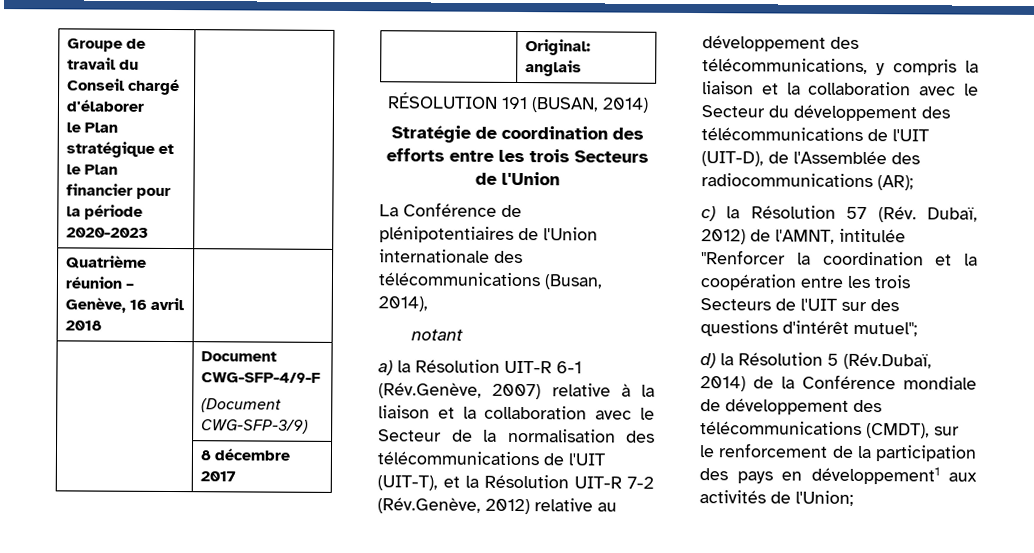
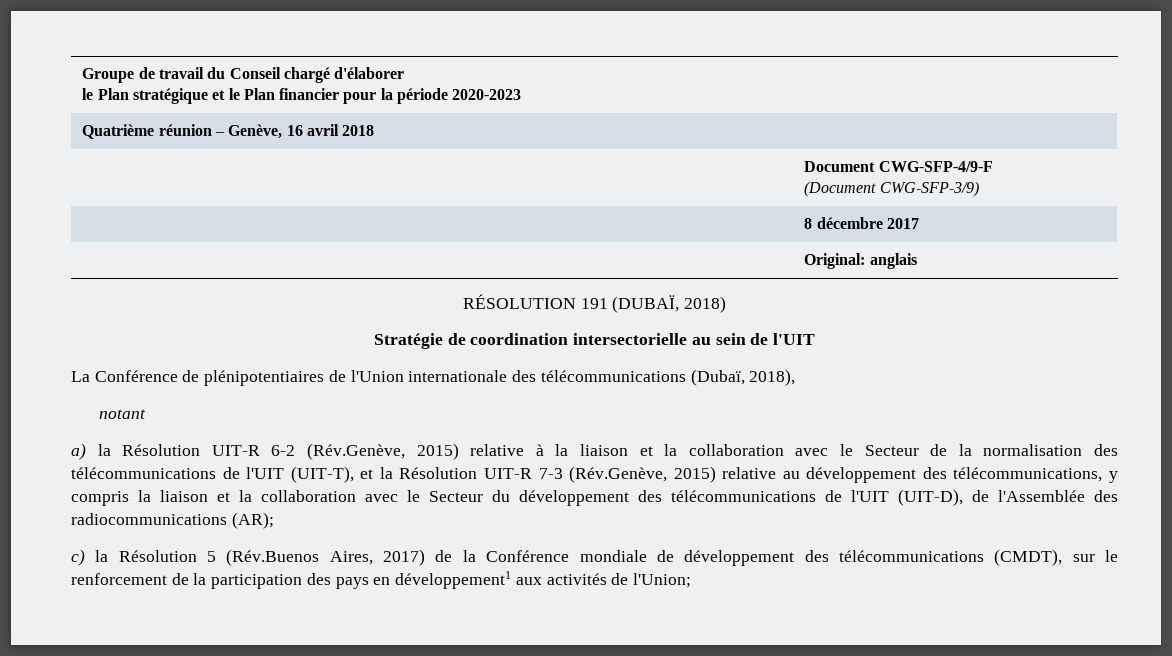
- RÉSOLUTION 191 (BUSAN, 2014)
+ RÉSOLUTION 191 (DUBAÏ, 2018)
- Stratégie de coordination des efforts entre les trois Secteurs de l'Union
+ Stratégie de coordination intersectorielle au sein de l'UIT
- La Conférence de plénipotentiaires de l'Union internationale des télécommunications (Busan, 2014),
+ La Conférence de plénipotentiaires de l'Union internationale des télécommunications (Dubaï, 2018),
- a) la Résolution UIT-R 6-1 (Rév.Genève, 2007) relative à la liaison et la collaboration avec le Secteur de la normalisation des télécommunications de l'UIT (UIT-T), et la Résolution UIT-R 7-2 (Rév.Genève, 2012) relative au développement des télécommunications, y compris la liaison et la collaboration avec le Secteur du développement des télécommunications de l'UIT (UIT-D), de l'Assemblée des radiocommunications (AR);
+ a) la Résolution UIT-R 6-2 (Rév.Genève, 2015) relative à la liaison et la collaboration avec le Secteur de la normalisation des télécommunications de l'UIT (UIT-T), et la Résolution UIT-R 7-3 (Rév.Genève, 2015) relative au développement des télécommunications, y compris la liaison et la collaboration avec le Secteur du développement des télécommunications de l'UIT (UIT-D), de l'Assemblée des radiocommunications (AR);
- c) la Résolution 57 (Rév. Dubaï, 2012) de l'AMNT, intitulée "Renforcer la coordination et la coopération entre les trois Secteurs de l'UIT sur des questions d'intérêt mutuel";
- d) la Résolution 5 (Rév.Dubaï, 2014) de la Conférence mondiale de développement des télécommunications (CMDT), sur le renforcement de la participation des pays en développement1 aux activités de l'Union;
+ c) la Résolution 5 (Rév.Buenos Aires, 2017) de la Conférence mondiale de développement des télécommunications (CMDT), sur le renforcement de la participation des pays en développement1 aux activités de l'Union;

